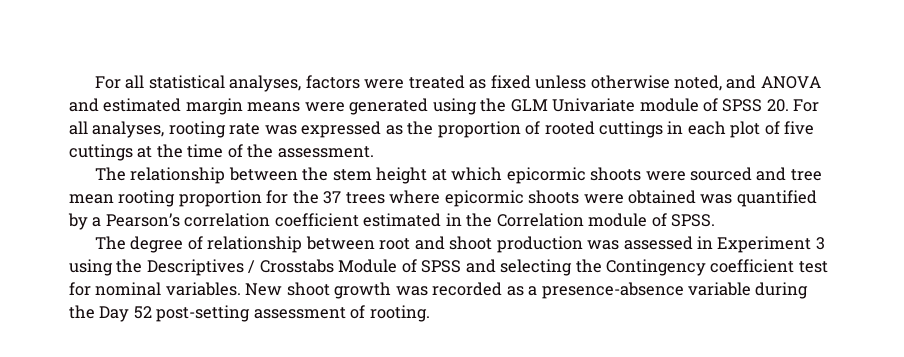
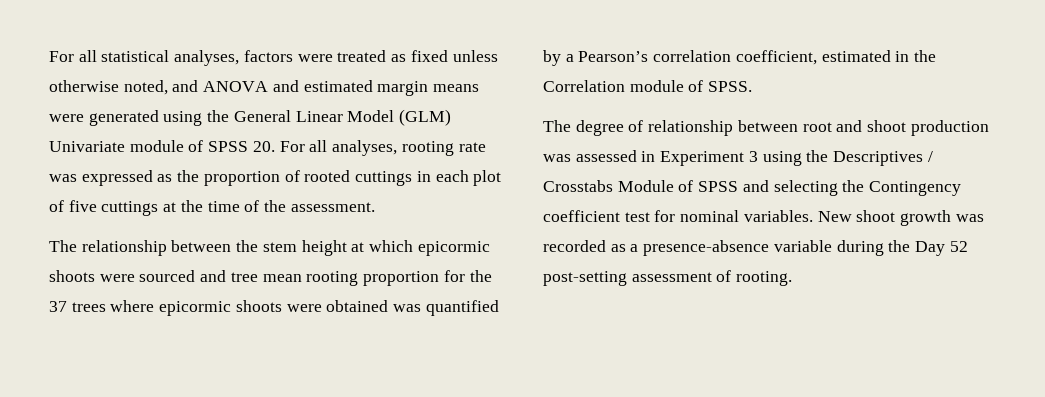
- For all statistical analyses, factors were treated as fixed unless otherwise noted, and ANOVA and estimated margin means were generated using the GLM Univariate module of SPSS 20. For all analyses, rooting rate was expressed as the proportion of rooted cuttings in each plot of five cuttings at the time of the assessment.
+ For all statistical analyses, factors were treated as fixed unless otherwise noted, and ANOVA and estimated margin means were generated using the General Linear Model (GLM) Univariate module of SPSS 20. For all analyses, rooting rate was expressed as the proportion of rooted cuttings in each plot of five cuttings at the time of the assessment.
- The relationship between the stem height at which epicormic shoots were sourced and tree mean rooting proportion for the 37 trees where epicormic shoots were obtained was quantified by a Pearson’s correlation coefficient estimated in the Correlation module of SPSS.
+ The relationship between the stem height at which epicormic shoots were sourced and tree mean rooting proportion for the 37 trees where epicormic shoots were obtained was quantified by a Pearson’s correlation coefficient, estimated in the Correlation module of SPSS.

